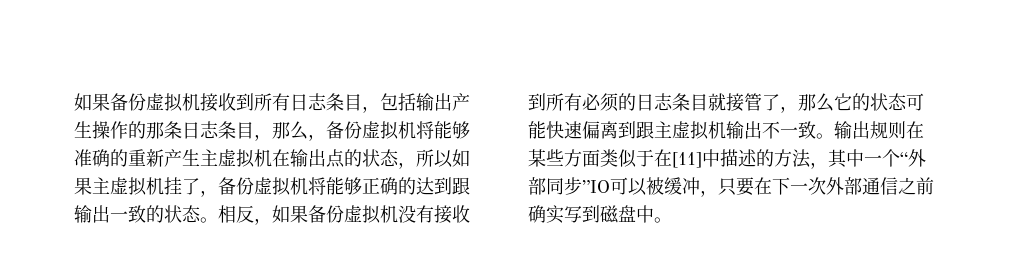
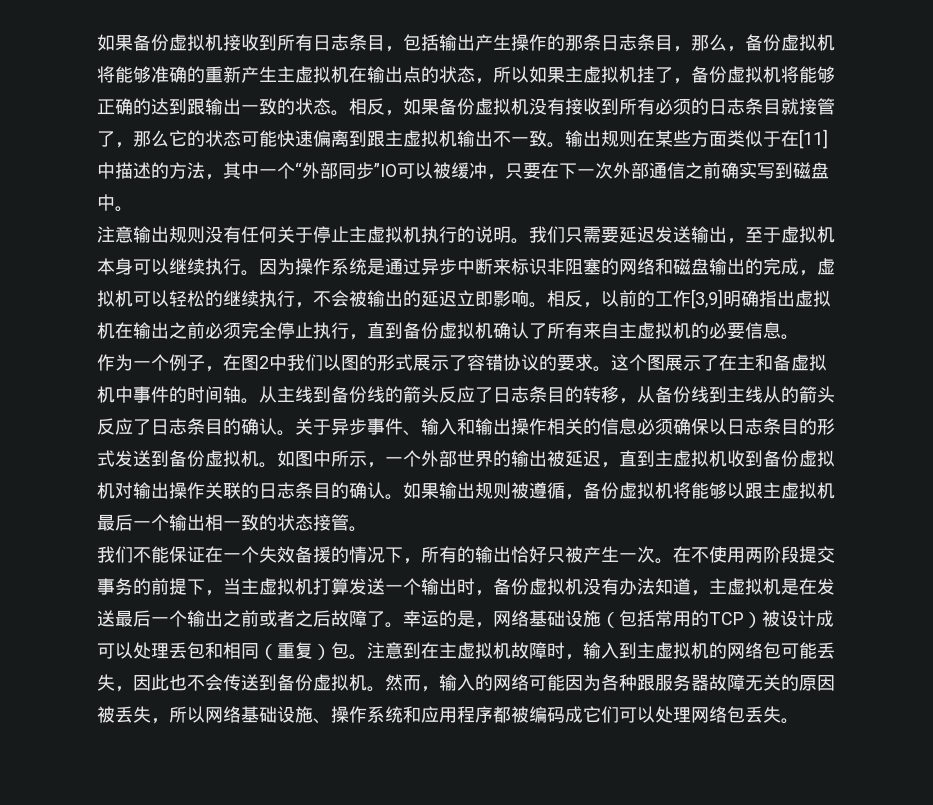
+ 注意输出规则没有任何关于停止主虚拟机执行的说明。我们只需要延迟发送输出，至于虚拟机本身可以继续执行。因为操作系统是通过异步中断来标识非阻塞的网络和磁盘输出的完成，虚拟机可以轻松的继续执行，不会被输出的延迟立即影响。相反，以前的工作[3,9]明确指出虚拟机在输出之前必须完全停止执行，直到备份虚拟机确认了所有来自主虚拟机的必要信息。
+ 作为一个例子，在图2中我们以图的形式展示了容错协议的要求。这个图展示了在主和备虚拟机中事件的时间轴。从主线到备份线的箭头反应了日志条目的转移，从备份线到主线从的箭头反应了日志条目的确认。关于异步事件、输入和输出操作相关的信息必须确保以日志条目的形式发送到备份虚拟机。如图中所示，一个外部世界的输出被延迟，直到主虚拟机收到备份虚拟机对输出操作关联的日志条目的确认。如果输出规则被遵循，备份虚拟机将能够以跟主虚拟机最后一个输出相一致的状态接管。
+ 我们不能保证在一个失效备援的情况下，所有的输出恰好只被产生一次。在不使用两阶段提交事务的前提下，当主虚拟机打算发送一个输出时，备份虚拟机没有办法知道，主虚拟机是在发送最后一个输出之前或者之后故障了。幸运的是，网络基础设施（包括常用的TCP）被设计成可以处理丢包和相同（重复）包。注意到在主虚拟机故障时，输入到主虚拟机的网络包可能丢失，因此也不会传送到备份虚拟机。然而，输入的网络可能因为各种跟服务器故障无关的原因被丢失，所以网络基础设施、操作系统和应用程序都被编码成它们可以处理网络包丢失。

